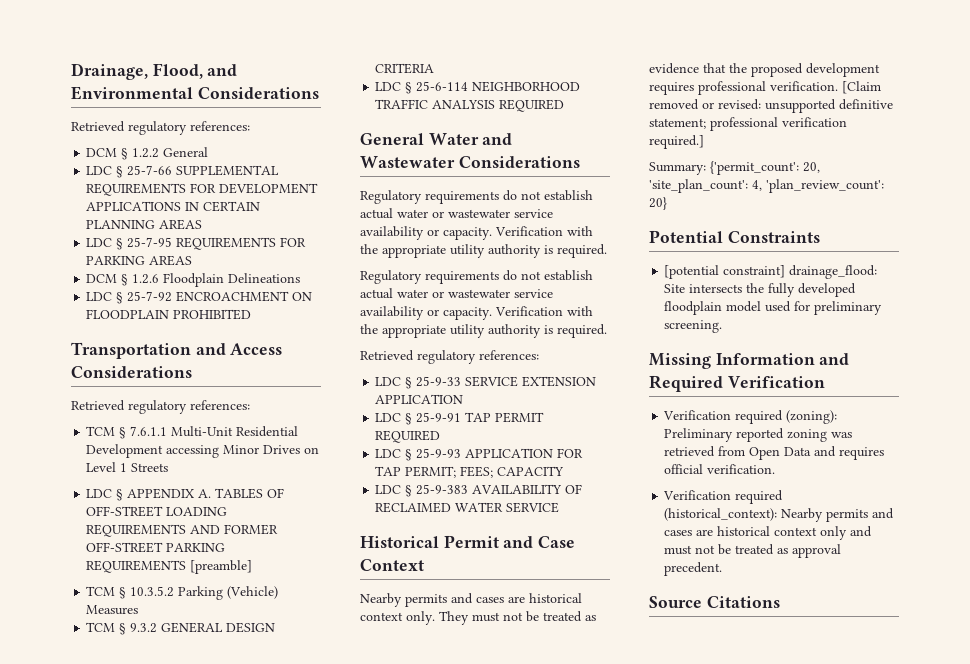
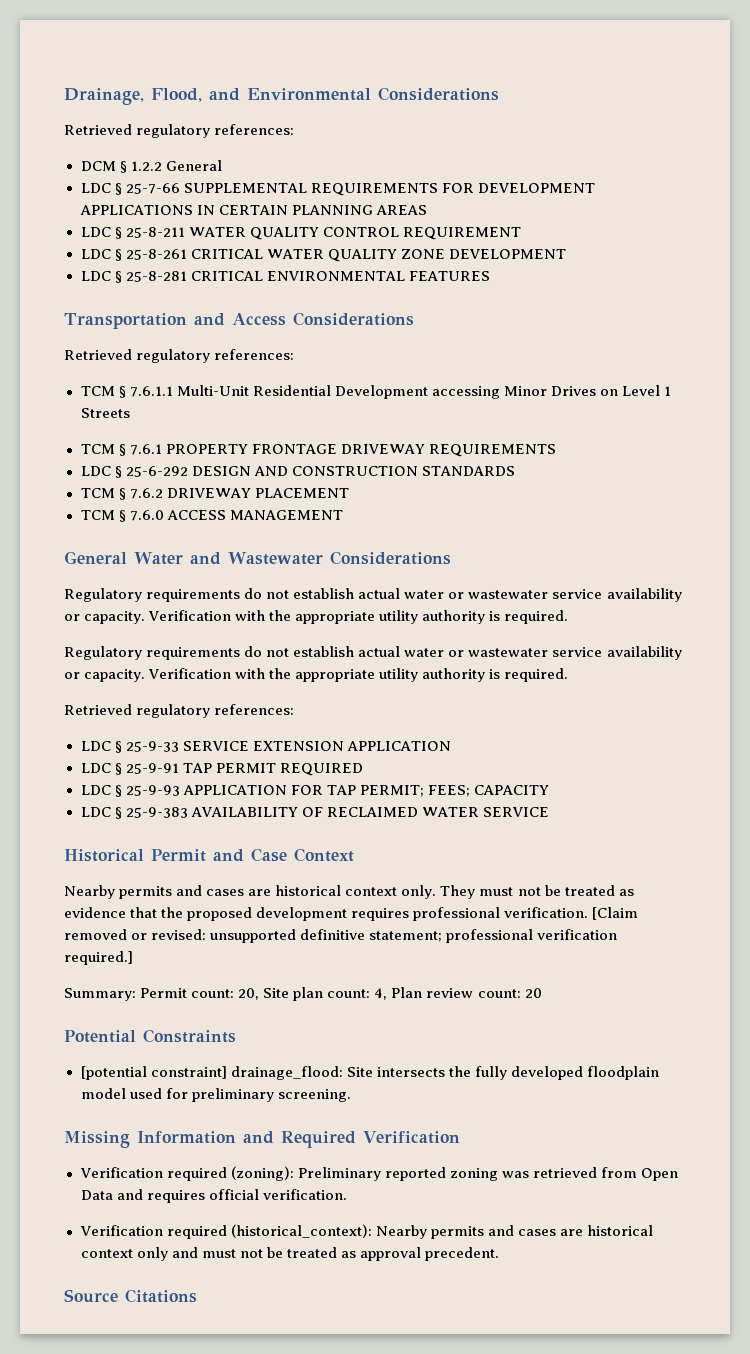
- LDC § 25-7-95 REQUIREMENTS FOR PARKING AREAS
- DCM § 1.2.6 Floodplain Delineations
- LDC § 25-7-92 ENCROACHMENT ON FLOODPLAIN PROHIBITED
+ LDC § 25-8-211 WATER QUALITY CONTROL REQUIREMENT
+ LDC § 25-8-261 CRITICAL WATER QUALITY ZONE DEVELOPMENT
+ LDC § 25-8-281 CRITICAL ENVIRONMENTAL FEATURES
- LDC § APPENDIX A. TABLES OF OFF-STREET LOADING REQUIREMENTS AND FORMER OFF-STREET PARKING REQUIREMENTS [preamble]
- TCM § 10.3.5.2 Parking (Vehicle) Measures
- TCM § 9.3.2 GENERAL DESIGN CRITERIA
- LDC § 25-6-114 NEIGHBORHOOD TRAFFIC ANALYSIS REQUIRED
+ TCM § 7.6.1 PROPERTY FRONTAGE DRIVEWAY REQUIREMENTS
+ LDC § 25-6-292 DESIGN AND CONSTRUCTION STANDARDS
+ TCM § 7.6.2 DRIVEWAY PLACEMENT
+ TCM § 7.6.0 ACCESS MANAGEMENT
- Summary: {'permit_count': 20, 'site_plan_count': 4, 'plan_review_count': 20}
+ Summary: Permit count: 20, Site plan count: 4, Plan review count: 20

